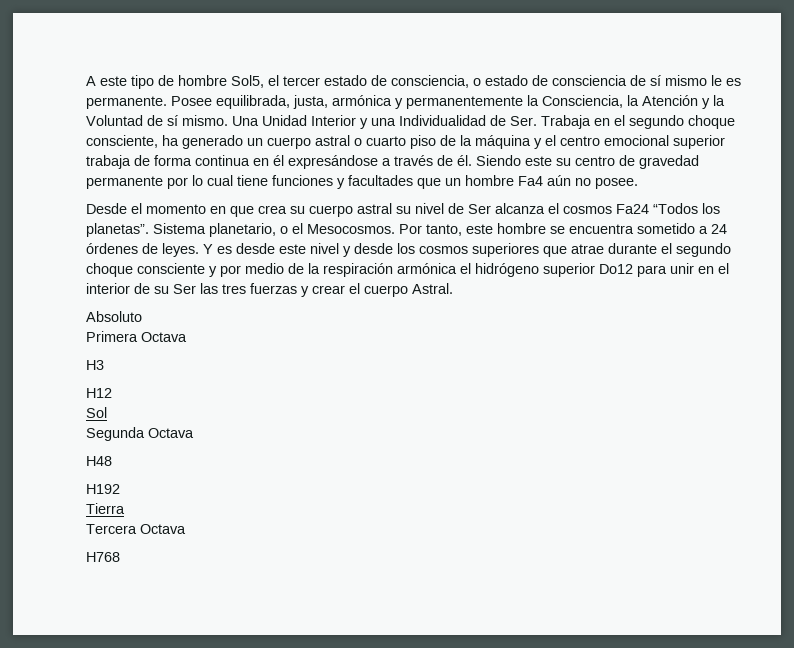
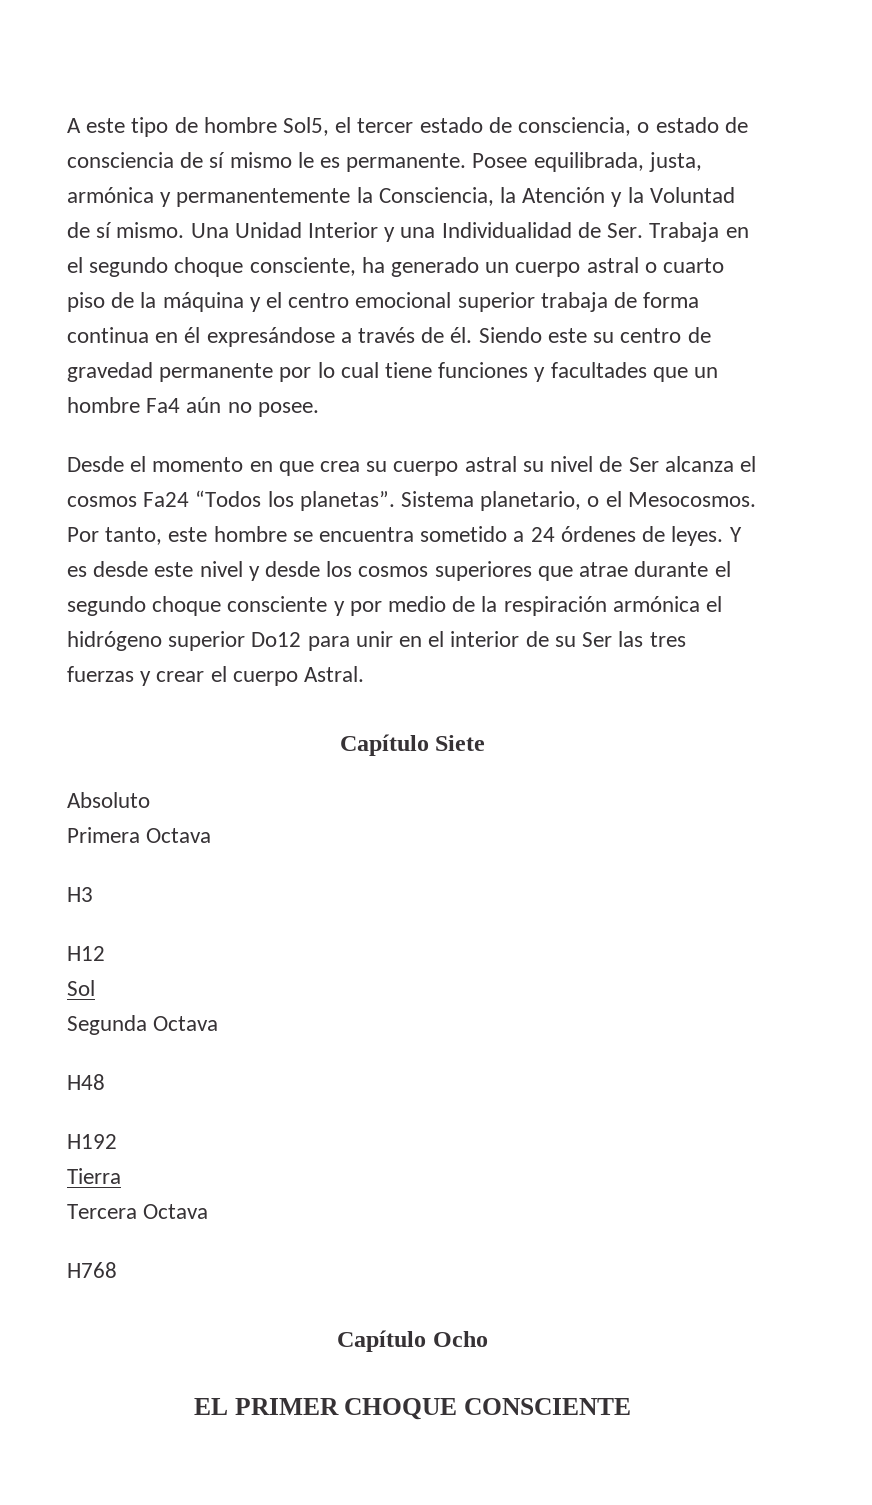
+ Capítulo Siete
+ Capítulo Ocho
+ EL PRIMER CHOQUE CONSCIENTE

